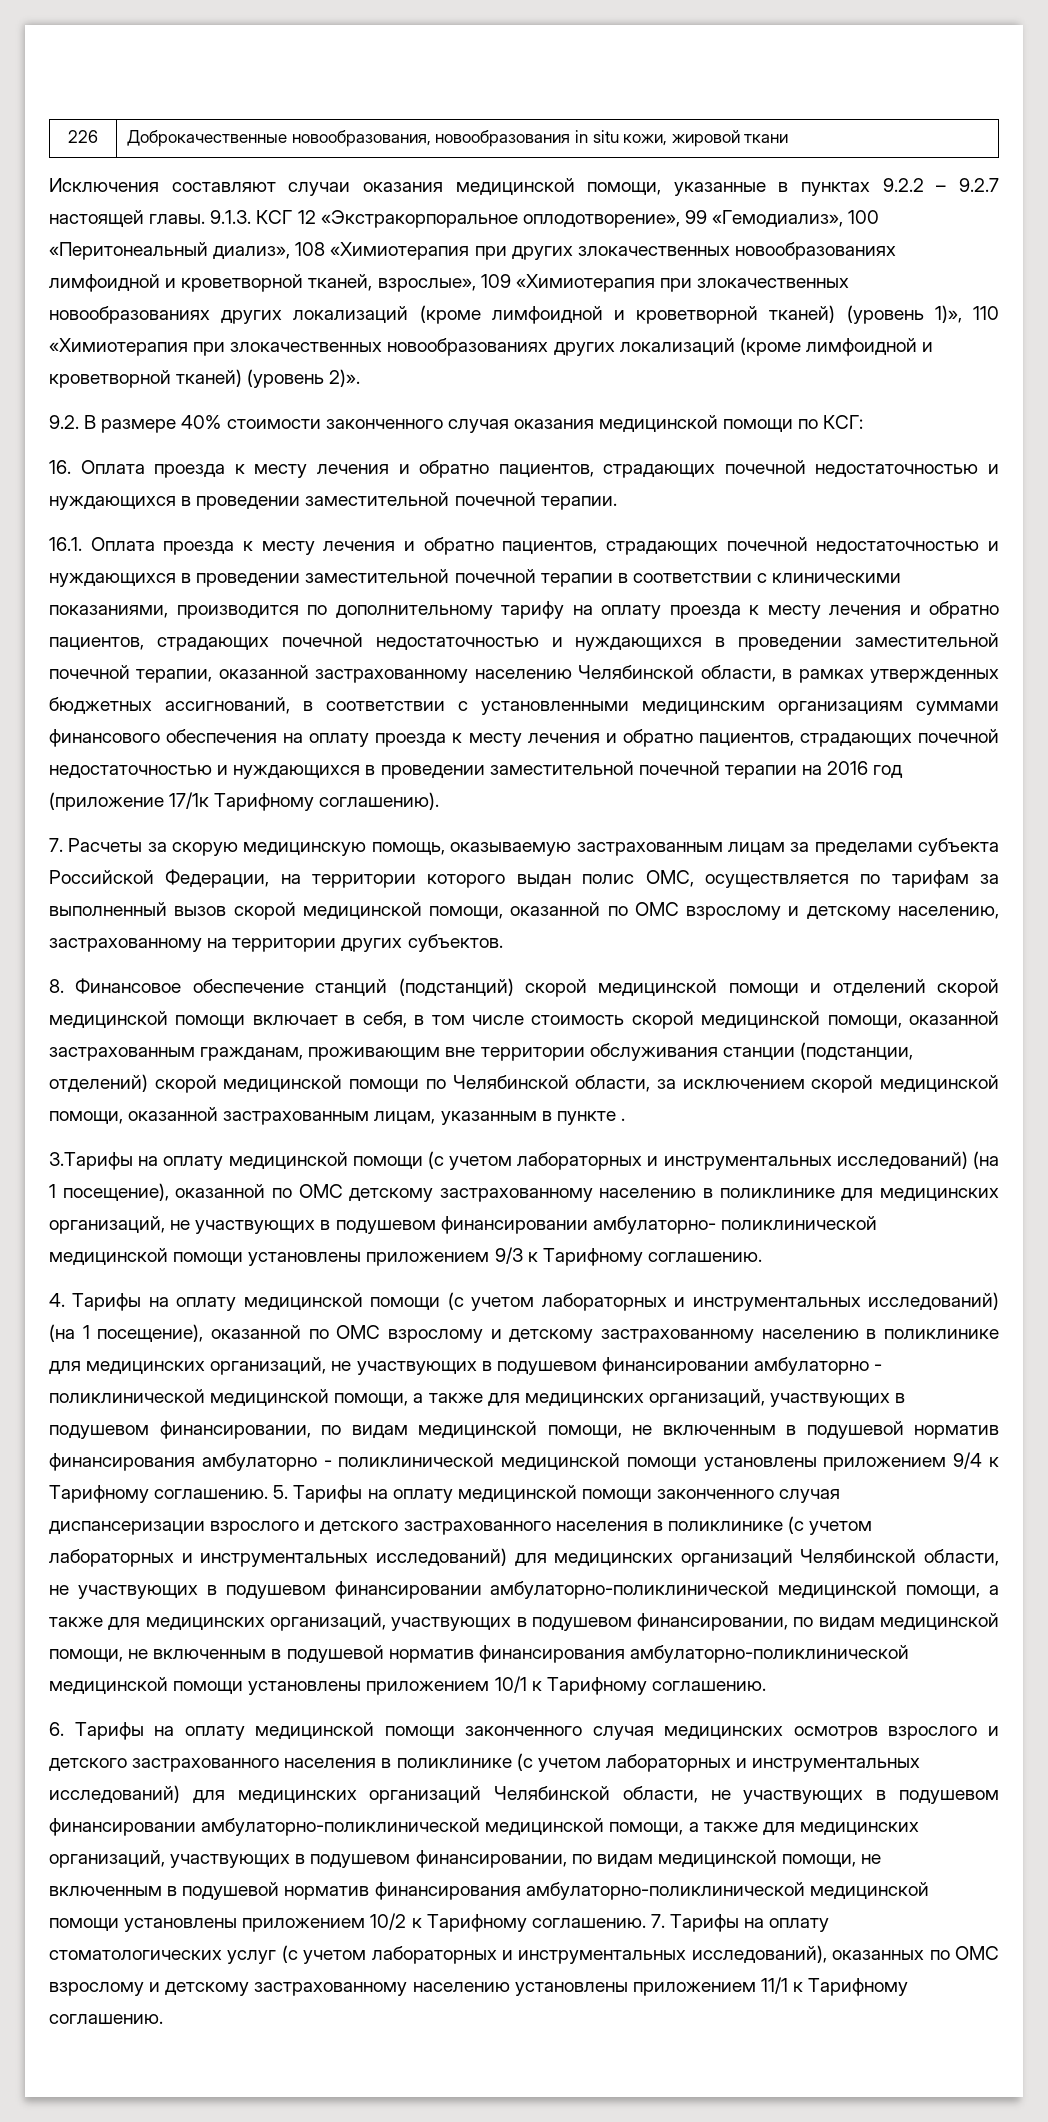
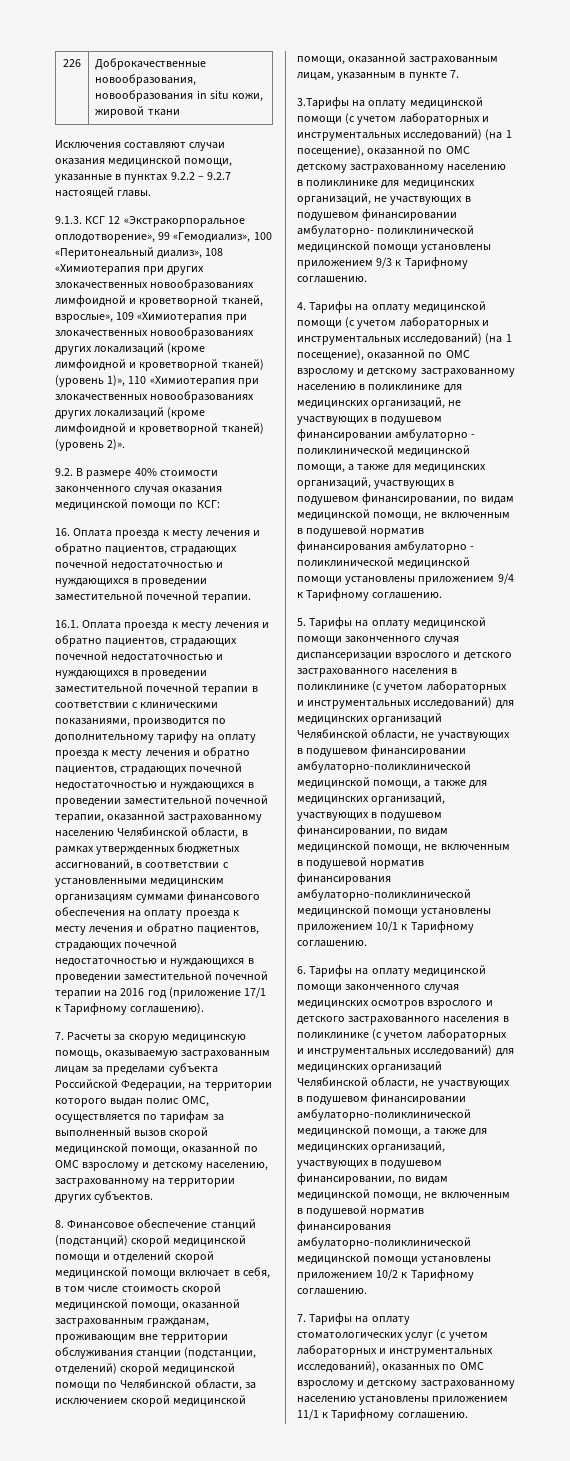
- Исключения составляют случаи оказания медицинской помощи, указанные в пунктах 9.2.2 – 9.2.7 настоящей главы. 9.1.3. КСГ 12 «Экстракорпоральное оплодотворение», 99 «Гемодиализ», 100 «Перитонеальный диализ», 108 «Химиотерапия при других злокачественных новообразованиях лимфоидной и кроветворной тканей, взрослые», 109 «Химиотерапия при злокачественных новообразованиях других локализаций (кроме лимфоидной и кроветворной тканей) (уровень 1)», 110 «Химиотерапия при злокачественных новообразованиях других локализаций (кроме лимфоидной и кроветворной тканей) (уровень 2)».
+ Исключения составляют случаи оказания медицинской помощи, указанные в пунктах 9.2.2 – 9.2.7 настоящей главы.
+ 9.1.3. КСГ 12 «Экстракорпоральное оплодотворение», 99 «Гемодиализ», 100 «Перитонеальный диализ», 108 «Химиотерапия при других злокачественных новообразованиях лимфоидной и кроветворной тканей, взрослые», 109 «Химиотерапия при злокачественных новообразованиях других локализаций (кроме лимфоидной и кроветворной тканей) (уровень 1)», 110 «Химиотерапия при злокачественных новообразованиях других локализаций (кроме лимфоидной и кроветворной тканей) (уровень 2)».
- 16.1. Оплата проезда к месту лечения и обратно пациентов, страдающих почечной недостаточностью и нуждающихся в проведении заместительной почечной терапии в соответствии с клиническими показаниями, производится по дополнительному тарифу на оплату проезда к месту лечения и обратно пациентов, страдающих почечной недостаточностью и нуждающихся в проведении заместительной почечной терапии, оказанной застрахованному населению Челябинской области, в рамках утвержденных бюджетных ассигнований, в соответствии с установленными медицинским организациям суммами финансового обеспечения на оплату проезда к месту лечения и обратно пациентов, страдающих почечной недостаточностью и нуждающихся в проведении заместительной почечной терапии на 2016 год (приложение 17/1к Тарифному соглашению).
+ 16.1. Оплата проезда к месту лечения и обратно пациентов, страдающих почечной недостаточностью и нуждающихся в проведении заместительной почечной терапии в соответствии с клиническими показаниями, производится по дополнительному тарифу на оплату проезда к месту лечения и обратно пациентов, страдающих почечной недостаточностью и нуждающихся в проведении заместительной почечной терапии, оказанной застрахованному населению Челябинской области, в рамках утвержденных бюджетных ассигнований, в соответствии с установленными медицинским организациям суммами финансового обеспечения на оплату проезда к месту лечения и обратно пациентов, страдающих почечной недостаточностью и нуждающихся в проведении заместительной почечной терапии на 2016 год (приложение 17/1 к Тарифному соглашению).
- 8. Финансовое обеспечение станций (подстанций) скорой медицинской помощи и отделений скорой медицинской помощи включает в себя, в том числе стоимость скорой медицинской помощи, оказанной застрахованным гражданам, проживающим вне территории обслуживания станции (подстанции, отделений) скорой медицинской помощи по Челябинской области, за исключением скорой медицинской помощи, оказанной застрахованным лицам, указанным в пункте .
+ 8. Финансовое обеспечение станций (подстанций) скорой медицинской помощи и отделений скорой медицинской помощи включает в себя, в том числе стоимость скорой медицинской помощи, оказанной застрахованным гражданам, проживающим вне территории обслуживания станции (подстанции, отделений) скорой медицинской помощи по Челябинской области, за исключением скорой медицинской помощи, оказанной застрахованным лицам, указанным в пункте 7.
- 4. Тарифы на оплату медицинской помощи (с учетом лабораторных и инструментальных исследований) (на 1 посещение), оказанной по ОМС взрослому и детскому застрахованному населению в поликлинике для медицинских организаций, не участвующих в подушевом финансировании амбулаторно - поликлинической медицинской помощи, а также для медицинских организаций, участвующих в подушевом финансировании, по видам медицинской помощи, не включенным в подушевой норматив финансирования амбулаторно - поликлинической медицинской помощи установлены приложением 9/4 к Тарифному соглашению. 5. Тарифы на оплату медицинской помощи законченного случая диспансеризации взрослого и детского застрахованного населения в поликлинике (с учетом лабораторных и инструментальных исследований) для медицинских организаций Челябинской области, не участвующих в подушевом финансировании амбулаторно-поликлинической медицинской помощи, а также для медицинских организаций, участвующих в подушевом финансировании, по видам медицинской помощи, не включенным в подушевой норматив финансирования амбулаторно-поликлинической медицинской помощи установлены приложением 10/1 к Тарифному соглашению.
+ 4. Тарифы на оплату медицинской помощи (с учетом лабораторных и инструментальных исследований) (на 1 посещение), оказанной по ОМС взрослому и детскому застрахованному населению в поликлинике для медицинских организаций, не участвующих в подушевом финансировании амбулаторно - поликлинической медицинской помощи, а также для медицинских организаций, участвующих в подушевом финансировании, по видам медицинской помощи, не включенным в подушевой норматив финансирования амбулаторно - поликлинической медицинской помощи установлены приложением 9/4 к Тарифному соглашению.
+ 5. Тарифы на оплату медицинской помощи законченного случая диспансеризации взрослого и детского застрахованного населения в поликлинике (с учетом лабораторных и инструментальных исследований) для медицинских организаций Челябинской области, не участвующих в подушевом финансировании амбулаторно-поликлинической медицинской помощи, а также для медицинских организаций, участвующих в подушевом финансировании, по видам медицинской помощи, не включенным в подушевой норматив финансирования амбулаторно-поликлинической медицинской помощи установлены приложением 10/1 к Тарифному соглашению.
- 6. Тарифы на оплату медицинской помощи законченного случая медицинских осмотров взрослого и детского застрахованного населения в поликлинике (с учетом лабораторных и инструментальных исследований) для медицинских организаций Челябинской области, не участвующих в подушевом финансировании амбулаторно-поликлинической медицинской помощи, а также для медицинских организаций, участвующих в подушевом финансировании, по видам медицинской помощи, не включенным в подушевой норматив финансирования амбулаторно-поликлинической медицинской помощи установлены приложением 10/2 к Тарифному соглашению. 7. Тарифы на оплату стоматологических услуг (с учетом лабораторных и инструментальных исследований), оказанных по ОМС взрослому и детскому застрахованному населению установлены приложением 11/1 к Тарифному соглашению.
+ 6. Тарифы на оплату медицинской помощи законченного случая медицинских осмотров взрослого и детского застрахованного населения в поликлинике (с учетом лабораторных и инструментальных исследований) для медицинских организаций Челябинской области, не участвующих в подушевом финансировании амбулаторно-поликлинической медицинской помощи, а также для медицинских организаций, участвующих в подушевом финансировании, по видам медицинской помощи, не включенным в подушевой норматив финансирования амбулаторно-поликлинической медицинской помощи установлены приложением 10/2 к Тарифному соглашению.
+ 7. Тарифы на оплату стоматологических услуг (с учетом лабораторных и инструментальных исследований), оказанных по ОМС взрослому и детскому застрахованному населению установлены приложением 11/1 к Тарифному соглашению.

